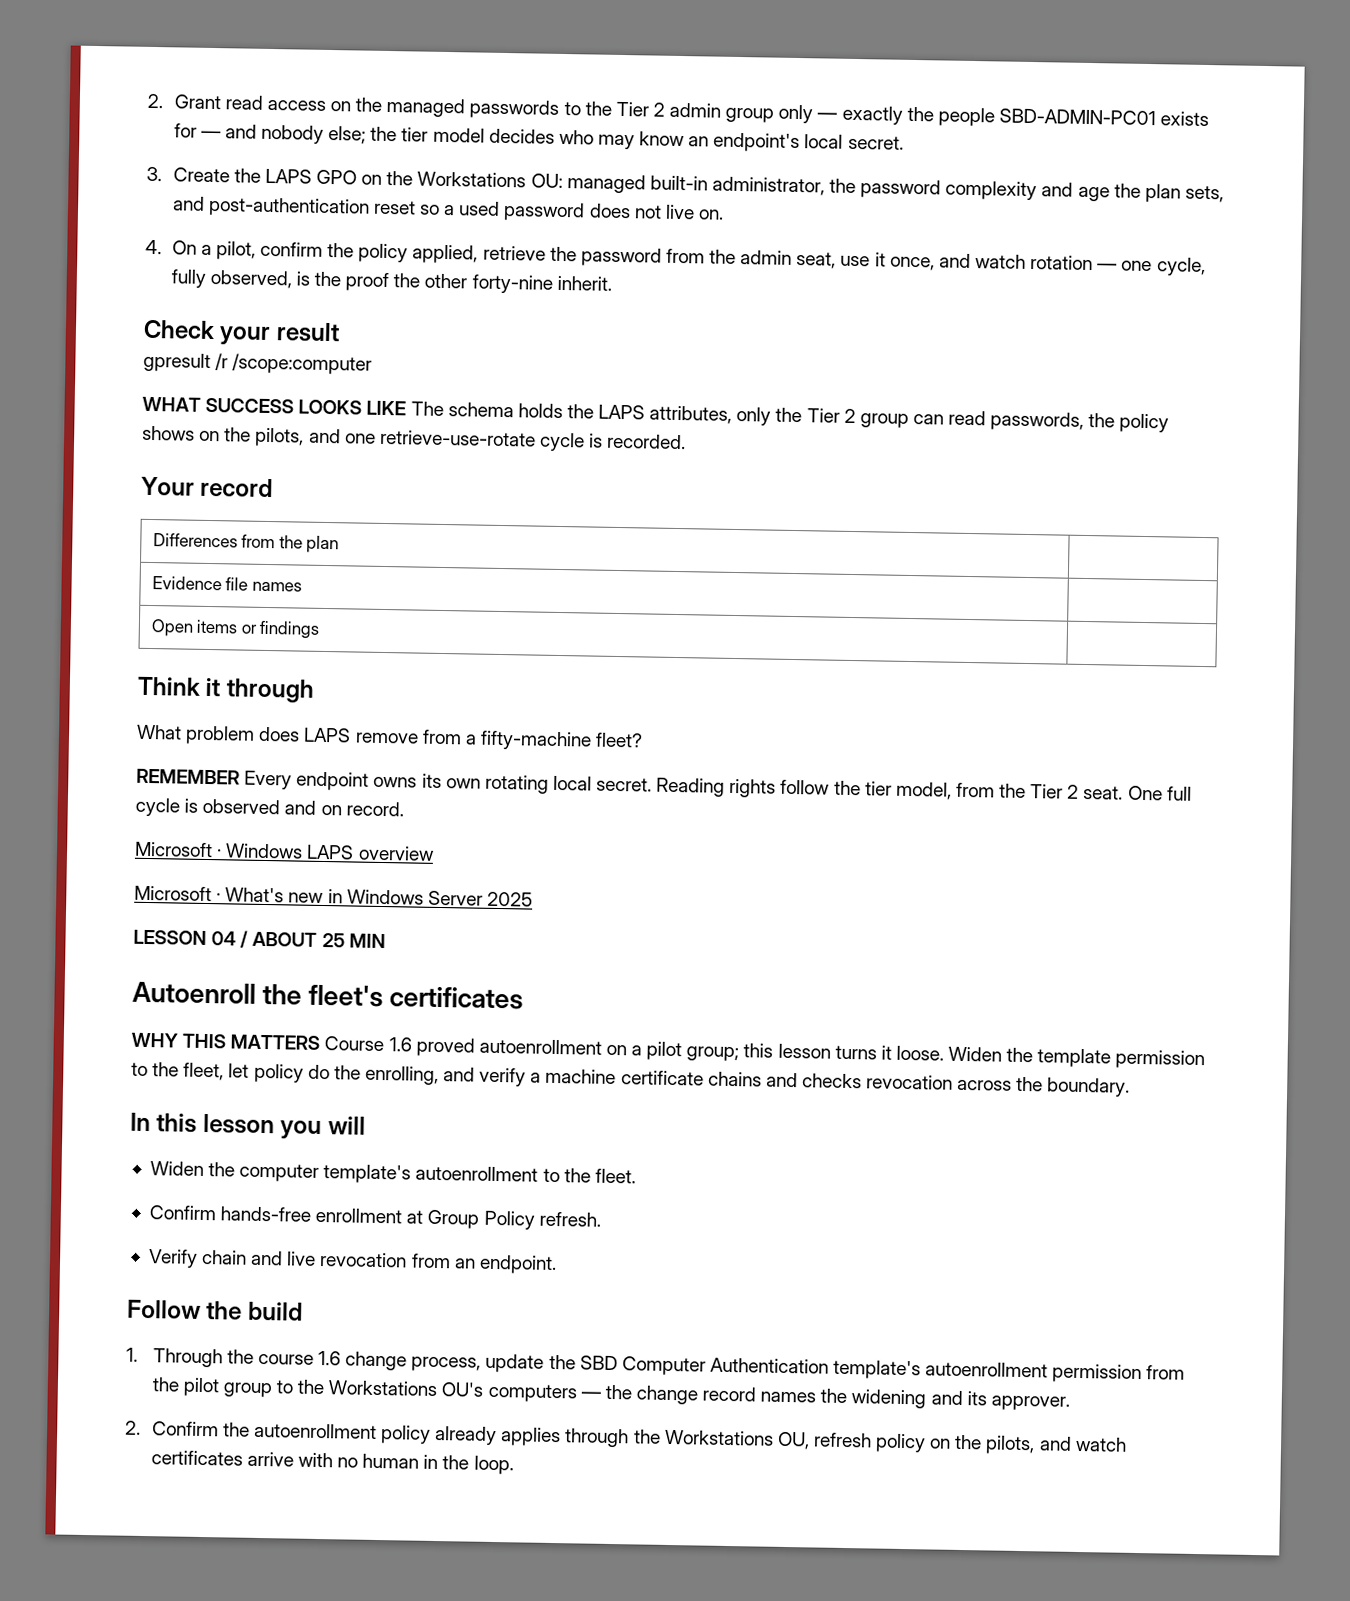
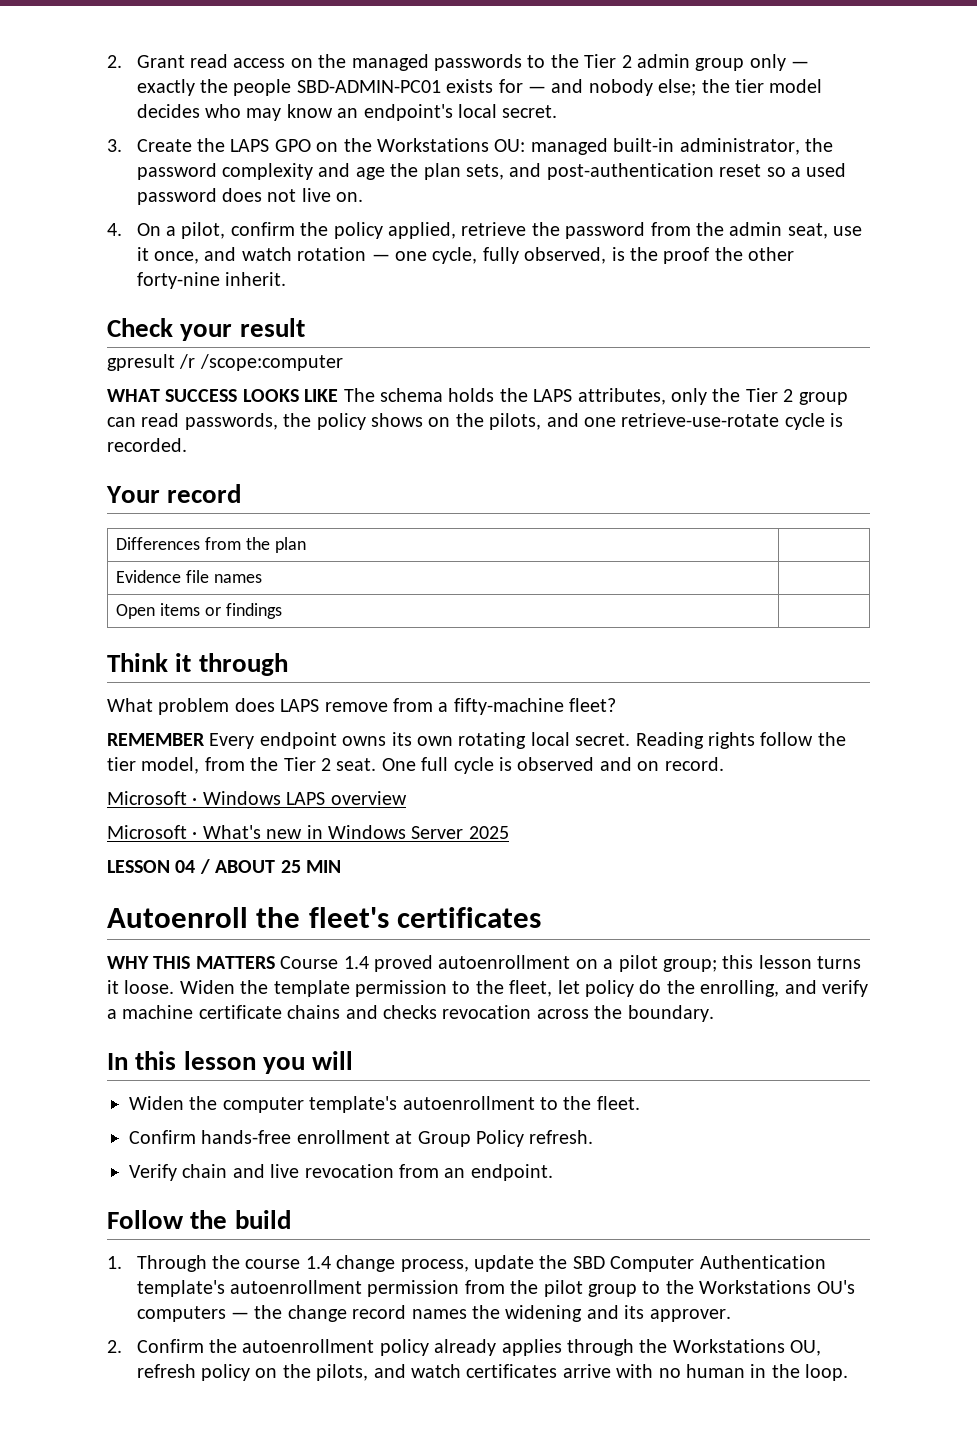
- WHY THIS MATTERS Course 1.6 proved autoenrollment on a pilot group; this lesson turns it loose.
+ WHY THIS MATTERS Course 1.4 proved autoenrollment on a pilot group; this lesson turns it loose.
- 1. Through the course 1.6 change process, update the SBD Computer Authentication template's autoenrollment permission from the pilot group to the Workstations OU's computers — the change record names the widening and its approver.
+ 1. Through the course 1.4 change process, update the SBD Computer Authentication template's autoenrollment permission from the pilot group to the Workstations OU's computers — the change record names the widening and its approver.

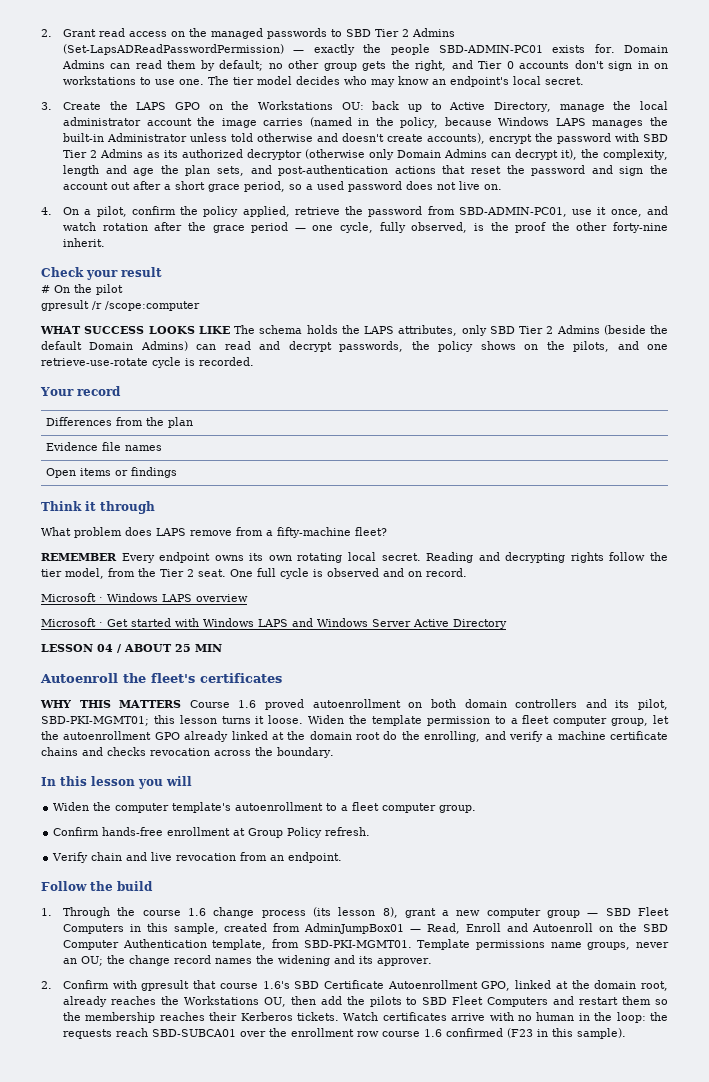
- 2. Grant read access on the managed passwords to the Tier 2 admin group only — exactly the people SBD-ADMIN-PC01 exists for — and nobody else; the tier model decides who may know an endpoint's local secret.
+ 2. Grant read access on the managed passwords to SBD Tier 2 Admins (Set-LapsADReadPasswordPermission) — exactly the people SBD-ADMIN-PC01 exists for. Domain Admins can read them by default; no other group gets the right, and Tier 0 accounts don't sign in on workstations to use one. The tier model decides who may know an endpoint's local secret.
- 3. Create the LAPS GPO on the Workstations OU: managed built-in administrator, the password complexity and age the plan sets, and post-authentication reset so a used password does not live on.
+ 3. Create the LAPS GPO on the Workstations OU: back up to Active Directory, manage the local administrator account the image carries (named in the policy, because Windows LAPS manages the built-in Administrator unless told otherwise and doesn't create accounts), encrypt the password with SBD Tier 2 Admins as its authorized decryptor (otherwise only Domain Admins can decrypt it), the complexity, length and age the plan sets, and post-authentication actions that reset the password and sign the account out after a short grace period, so a used password does not live on.
- 4. On a pilot, confirm the policy applied, retrieve the password from the admin seat, use it once, and watch rotation — one cycle, fully observed, is the proof the other forty-nine inherit.
+ 4. On a pilot, confirm the policy applied, retrieve the password from SBD-ADMIN-PC01, use it once, and watch rotation after the grace period — one cycle, fully observed, is the proof the other forty-nine inherit.
+ # On the pilot
- WHAT SUCCESS LOOKS LIKE The schema holds the LAPS attributes, only the Tier 2 group can read passwords, the policy shows on the pilots, and one retrieve-use-rotate cycle is recorded.
+ WHAT SUCCESS LOOKS LIKE The schema holds the LAPS attributes, only SBD Tier 2 Admins (beside the default Domain Admins) can read and decrypt passwords, the policy shows on the pilots, and one retrieve-use-rotate cycle is recorded.
- Reading rights follow the tier model, from the Tier 2 seat.
+ Reading and decrypting rights follow the tier model, from the Tier 2 seat.
- Microsoft · What's new in Windows Server 2025
+ Microsoft · Get started with Windows LAPS and Windows Server Active Directory
- WHY THIS MATTERS Course 1.4 proved autoenrollment on a pilot group; this lesson turns it loose.
+ WHY THIS MATTERS Course 1.6 proved autoenrollment on both domain controllers and its pilot, SBD-PKI-MGMT01; this lesson turns it loose.
- Widen the template permission to the fleet, let policy do the enrolling, and verify a machine certificate chains and checks revocation across the boundary.
+ Widen the template permission to a fleet computer group, let the autoenrollment GPO already linked at the domain root do the enrolling, and verify a machine certificate chains and checks revocation across the boundary.
- Widen the computer template's autoenrollment to the fleet.
+ Widen the computer template's autoenrollment to a fleet computer group.
- 1. Through the course 1.4 change process, update the SBD Computer Authentication template's autoenrollment permission from the pilot group to the Workstations OU's computers — the change record names the widening and its approver.
+ 1. Through the course 1.6 change process (its lesson 8), grant a new computer group — SBD Fleet Computers in this sample, created from AdminJumpBox01 — Read, Enroll and Autoenroll on the SBD Computer Authentication template, from SBD-PKI-MGMT01. Template permissions name groups, never an OU; the change record names the widening and its approver.
- 2. Confirm the autoenrollment policy already applies through the Workstations OU, refresh policy on the pilots, and watch certificates arrive with no human in the loop.
+ 2. Confirm with gpresult that course 1.6's SBD Certificate Autoenrollment GPO, linked at the domain root, already reaches the Workstations OU, then add the pilots to SBD Fleet Computers and restart them so the membership reaches their Kerberos tickets. Watch certificates arrive with no human in the loop: the requests reach SBD-SUBCA01 over the enrollment row course 1.6 confirmed (F23 in this sample).

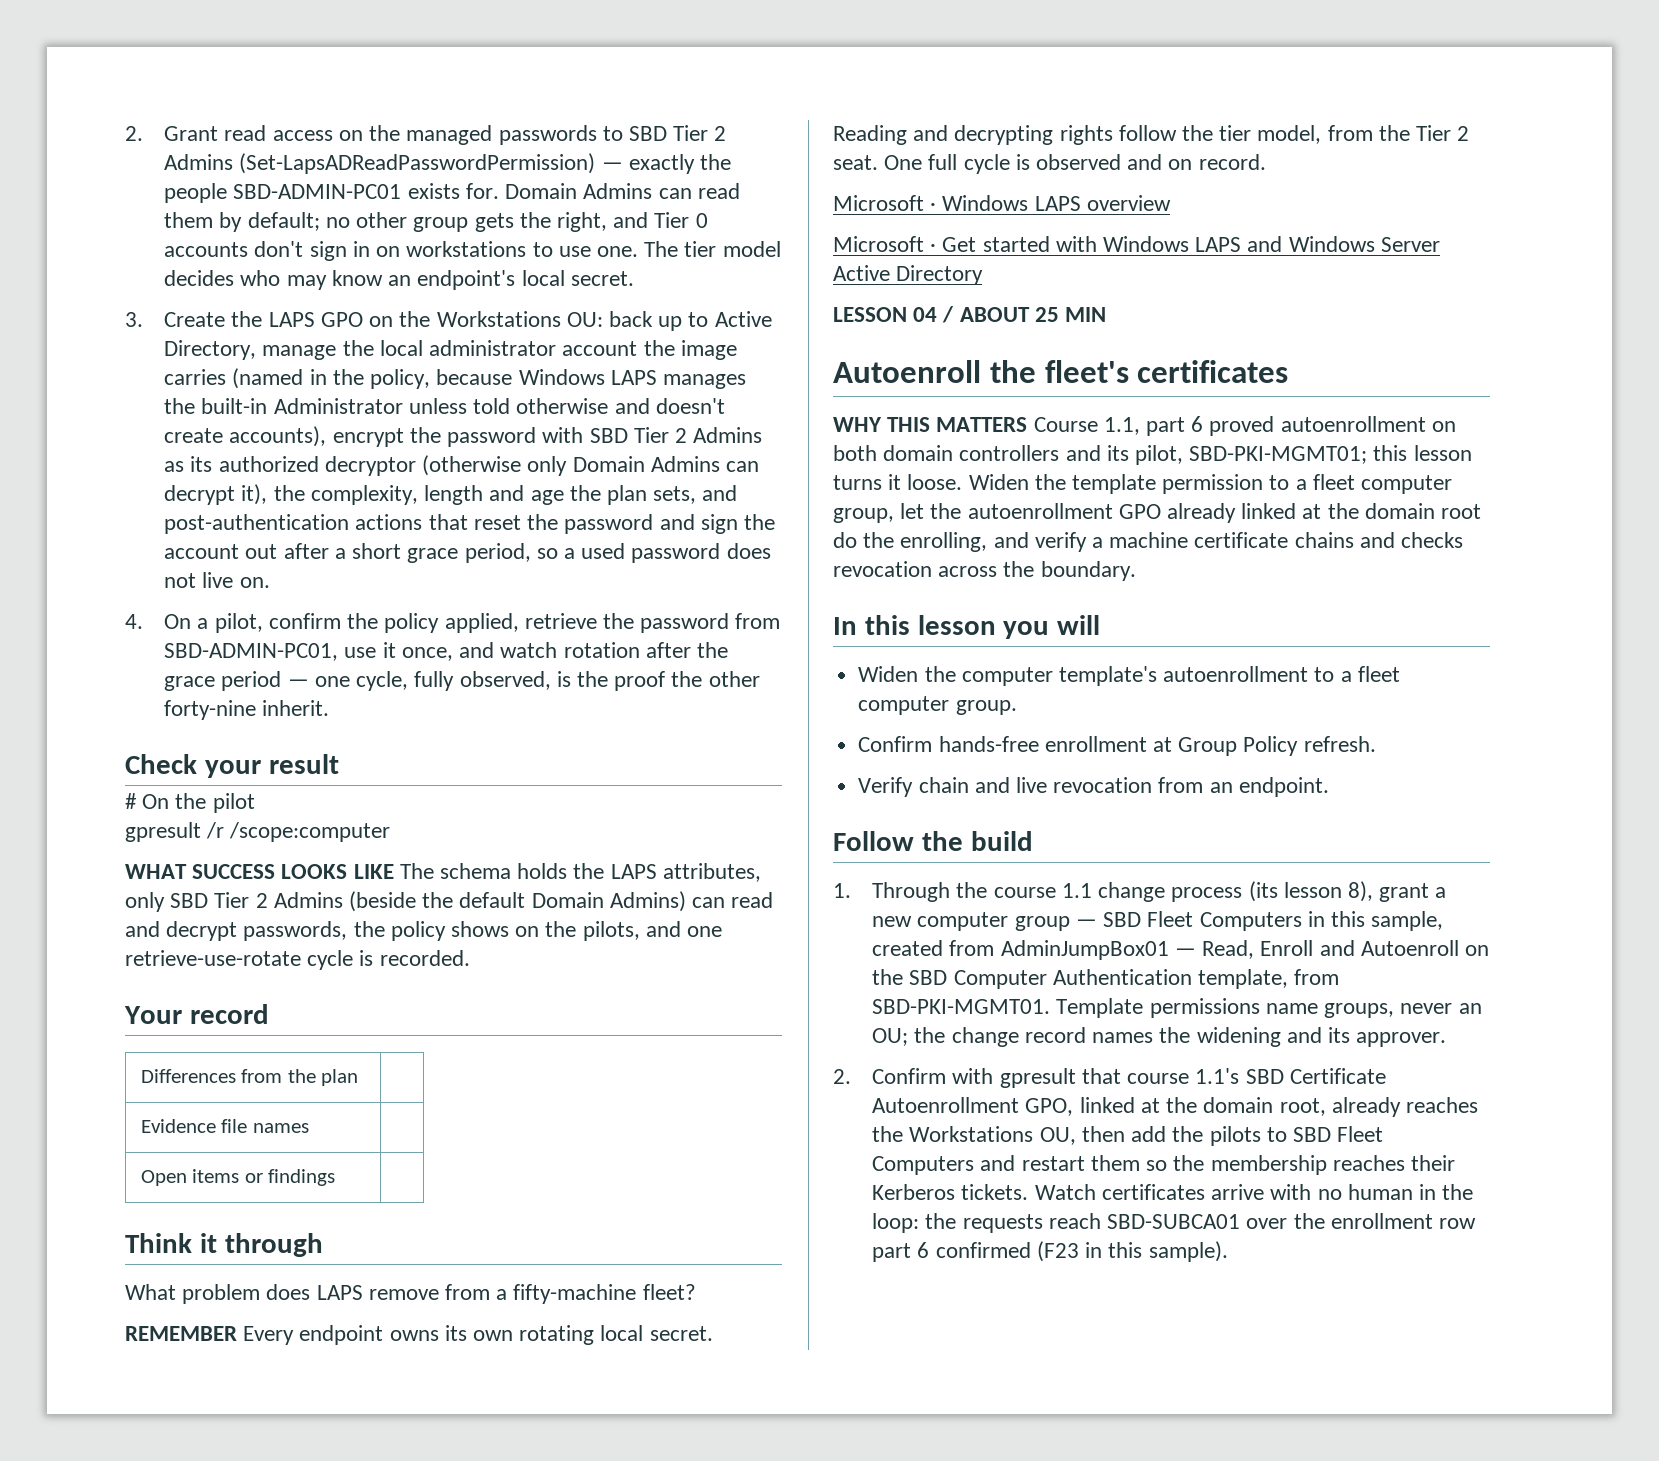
- WHY THIS MATTERS Course 1.6 proved autoenrollment on both domain controllers and its pilot, SBD-PKI-MGMT01; this lesson turns it loose.
+ WHY THIS MATTERS Course 1.1, part 6 proved autoenrollment on both domain controllers and its pilot, SBD-PKI-MGMT01; this lesson turns it loose.
- 1. Through the course 1.6 change process (its lesson 8), grant a new computer group — SBD Fleet Computers in this sample, created from AdminJumpBox01 — Read, Enroll and Autoenroll on the SBD Computer Authentication template, from SBD-PKI-MGMT01.
+ 1. Through the course 1.1 change process (its lesson 8), grant a new computer group — SBD Fleet Computers in this sample, created from AdminJumpBox01 — Read, Enroll and Autoenroll on the SBD Computer Authentication template, from SBD-PKI-MGMT01.
- 2. Confirm with gpresult that course 1.6's SBD Certificate Autoenrollment GPO, linked at the domain root, already reaches the Workstations OU, then add the pilots to SBD Fleet Computers and restart them so the membership reaches their Kerberos tickets.
+ 2. Confirm with gpresult that course 1.1's SBD Certificate Autoenrollment GPO, linked at the domain root, already reaches the Workstations OU, then add the pilots to SBD Fleet Computers and restart them so the membership reaches their Kerberos tickets.
- Watch certificates arrive with no human in the loop: the requests reach SBD-SUBCA01 over the enrollment row course 1.6 confirmed (F23 in this sample).
+ Watch certificates arrive with no human in the loop: the requests reach SBD-SUBCA01 over the enrollment row part 6 confirmed (F23 in this sample).

